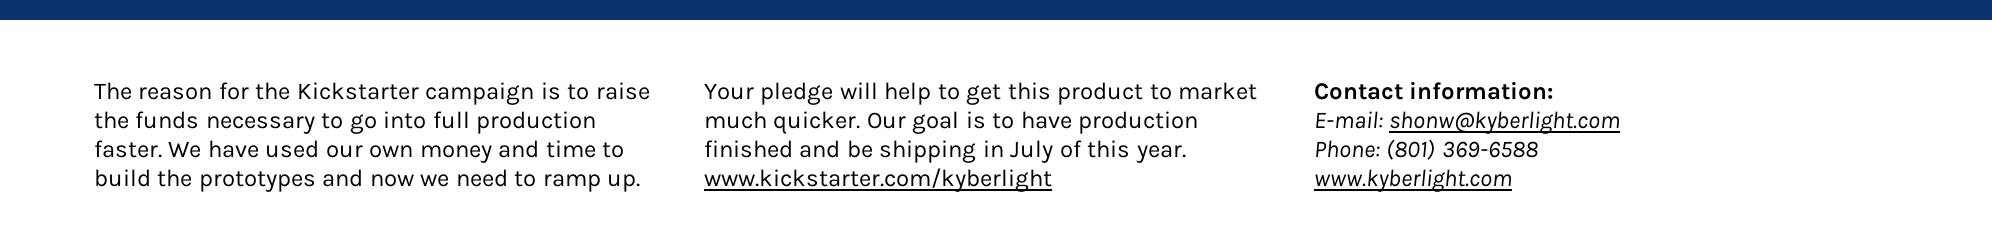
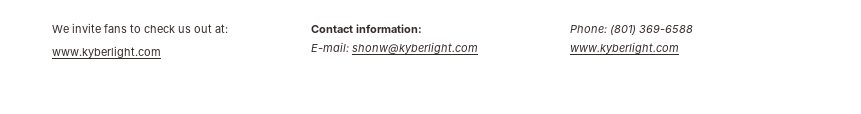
- The reason for the Kickstarter campaign is to raise the funds necessary to go into full production faster. We have used our own money and time to build the prototypes and now we need to ramp up. Your pledge will help to get this product to market much quicker. Our goal is to have production finished and be shipping in July of this year. www.kickstarter.com/kyberlight
+ We invite fans to check us out at:
+ www.kyberlight.com

